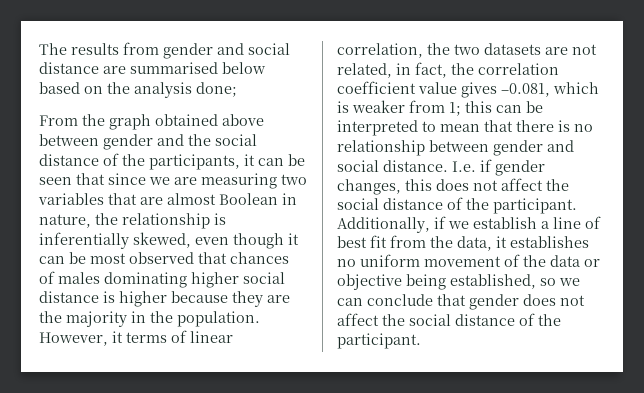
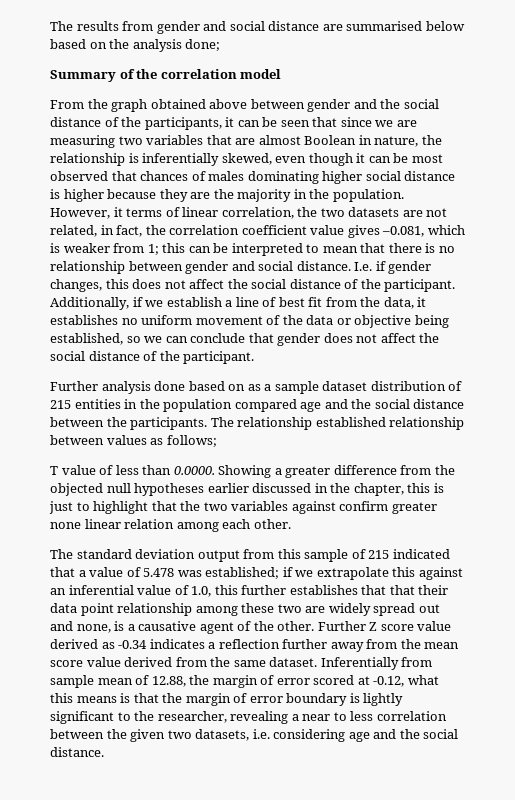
+ Summary of the correlation model
+ Further analysis done based on as a sample dataset distribution of 215 entities in the population compared age and the social distance between the participants. The relationship established relationship between values as follows;
+ T value of less than 0.0000. Showing a greater difference from the objected null hypotheses earlier discussed in the chapter, this is just to highlight that the two variables against confirm greater none linear relation among each other.
+ The standard deviation output from this sample of 215 indicated that a value of 5.478 was established; if we extrapolate this against an inferential value of 1.0, this further establishes that that their data point relationship among these two are widely spread out and none, is a causative agent of the other. Further Z score value derived as -0.34 indicates a reflection further away from the mean score value derived from the same dataset. Inferentially from sample mean of 12.88, the margin of error scored at -0.12, what this means is that the margin of error boundary is lightly significant to the researcher, revealing a near to less correlation between the given two datasets, i.e. considering age and the social distance.

